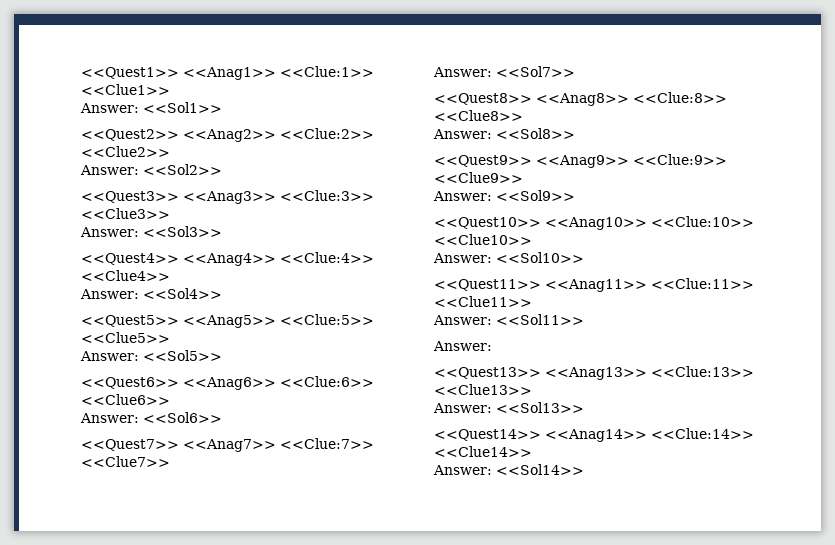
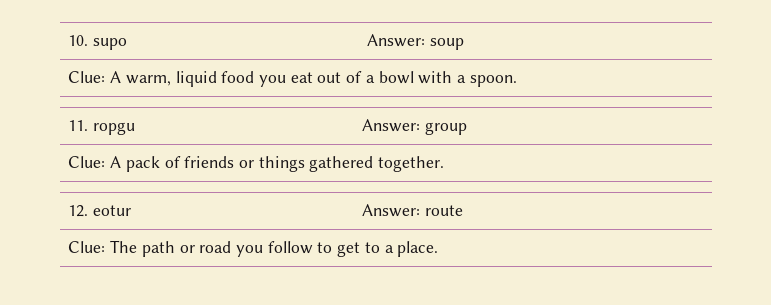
- <<Quest1>> <<Anag1>> <<Clue:1>> <<Clue1>>
- Answer: <<Sol1>>
- <<Quest2>> <<Anag2>> <<Clue:2>> <<Clue2>>
- Answer: <<Sol2>>
- <<Quest3>> <<Anag3>> <<Clue:3>> <<Clue3>>
- Answer: <<Sol3>>
- <<Quest4>> <<Anag4>> <<Clue:4>> <<Clue4>>
- Answer: <<Sol4>>
- <<Quest5>> <<Anag5>> <<Clue:5>> <<Clue5>>
- Answer: <<Sol5>>
- <<Quest6>> <<Anag6>> <<Clue:6>> <<Clue6>>
- Answer: <<Sol6>>
- <<Quest7>> <<Anag7>> <<Clue:7>> <<Clue7>>
- Answer: <<Sol7>>
- <<Quest8>> <<Anag8>> <<Clue:8>> <<Clue8>>
- Answer: <<Sol8>>
- <<Quest9>> <<Anag9>> <<Clue:9>> <<Clue9>>
- Answer: <<Sol9>>
- <<Quest10>> <<Anag10>> <<Clue:10>> <<Clue10>>
- Answer: <<Sol10>>
- <<Quest11>> <<Anag11>> <<Clue:11>> <<Clue11>>
- Answer: <<Sol11>>
- Answer:
- <<Quest13>> <<Anag13>> <<Clue:13>> <<Clue13>>
- Answer: <<Sol13>>
- <<Quest14>> <<Anag14>> <<Clue:14>> <<Clue14>>
- Answer: <<Sol14>>
+ 10. supo | Answer: soup
+ Clue: A warm, liquid food you eat out of a bowl with a spoon.
+ 11. ropgu | Answer: group
+ Clue: A pack of friends or things gathered together.
+ 12. eotur | Answer: route
+ Clue: The path or road you follow to get to a place.

